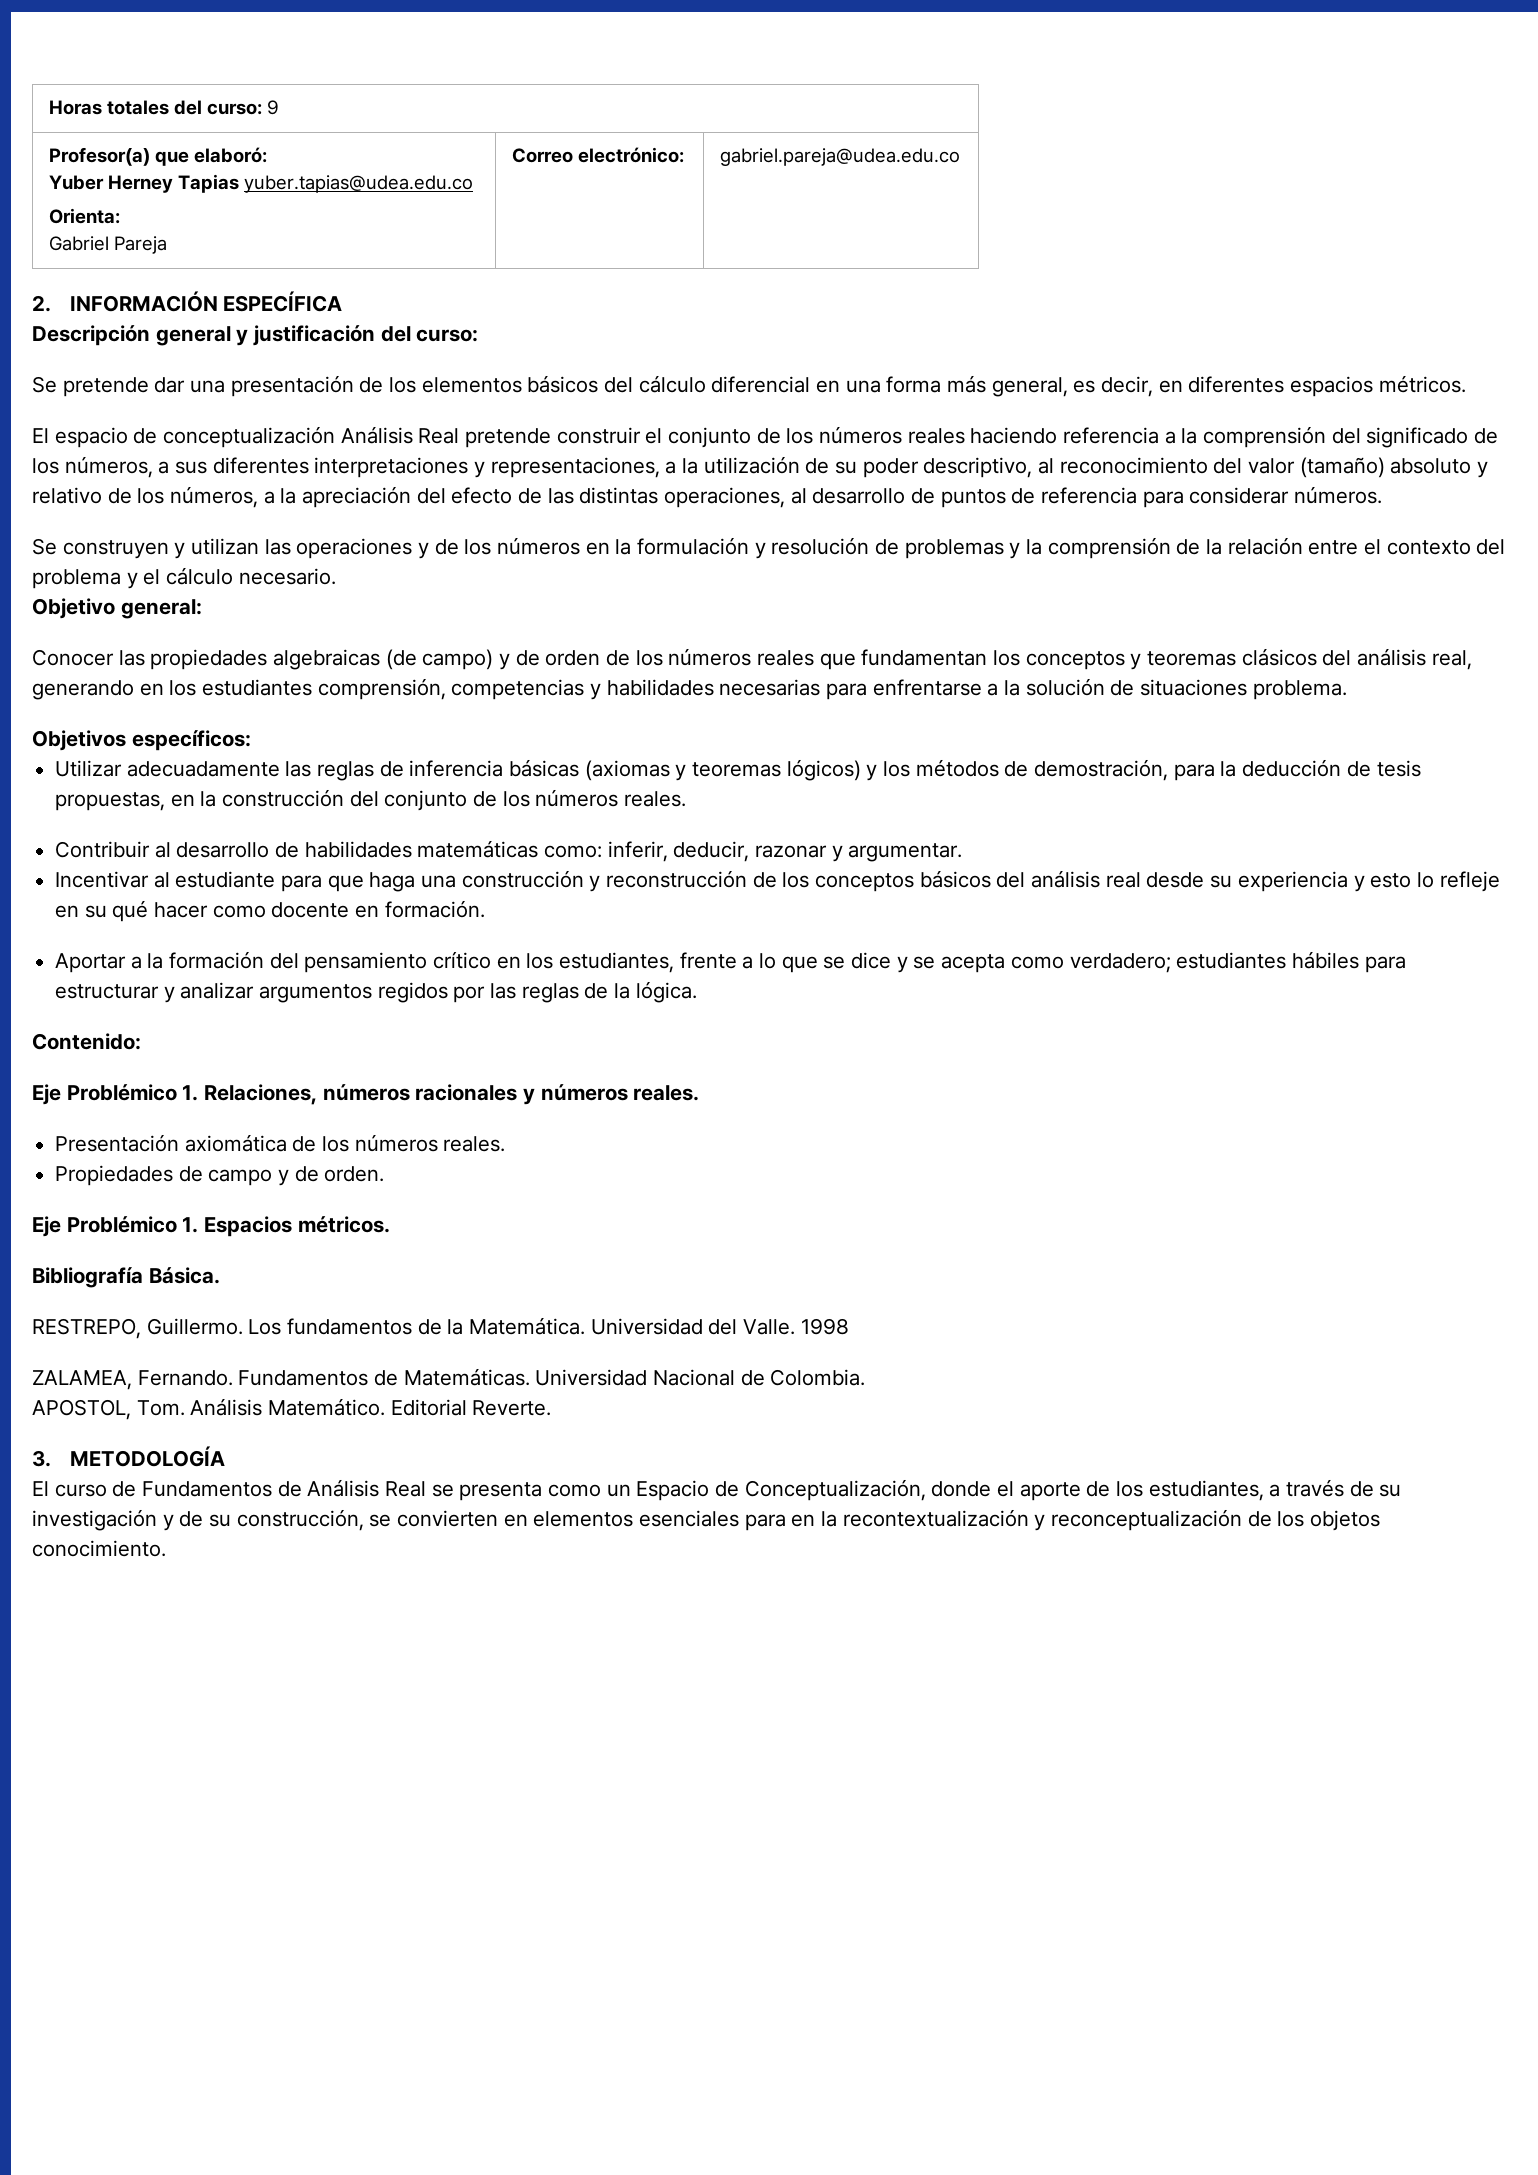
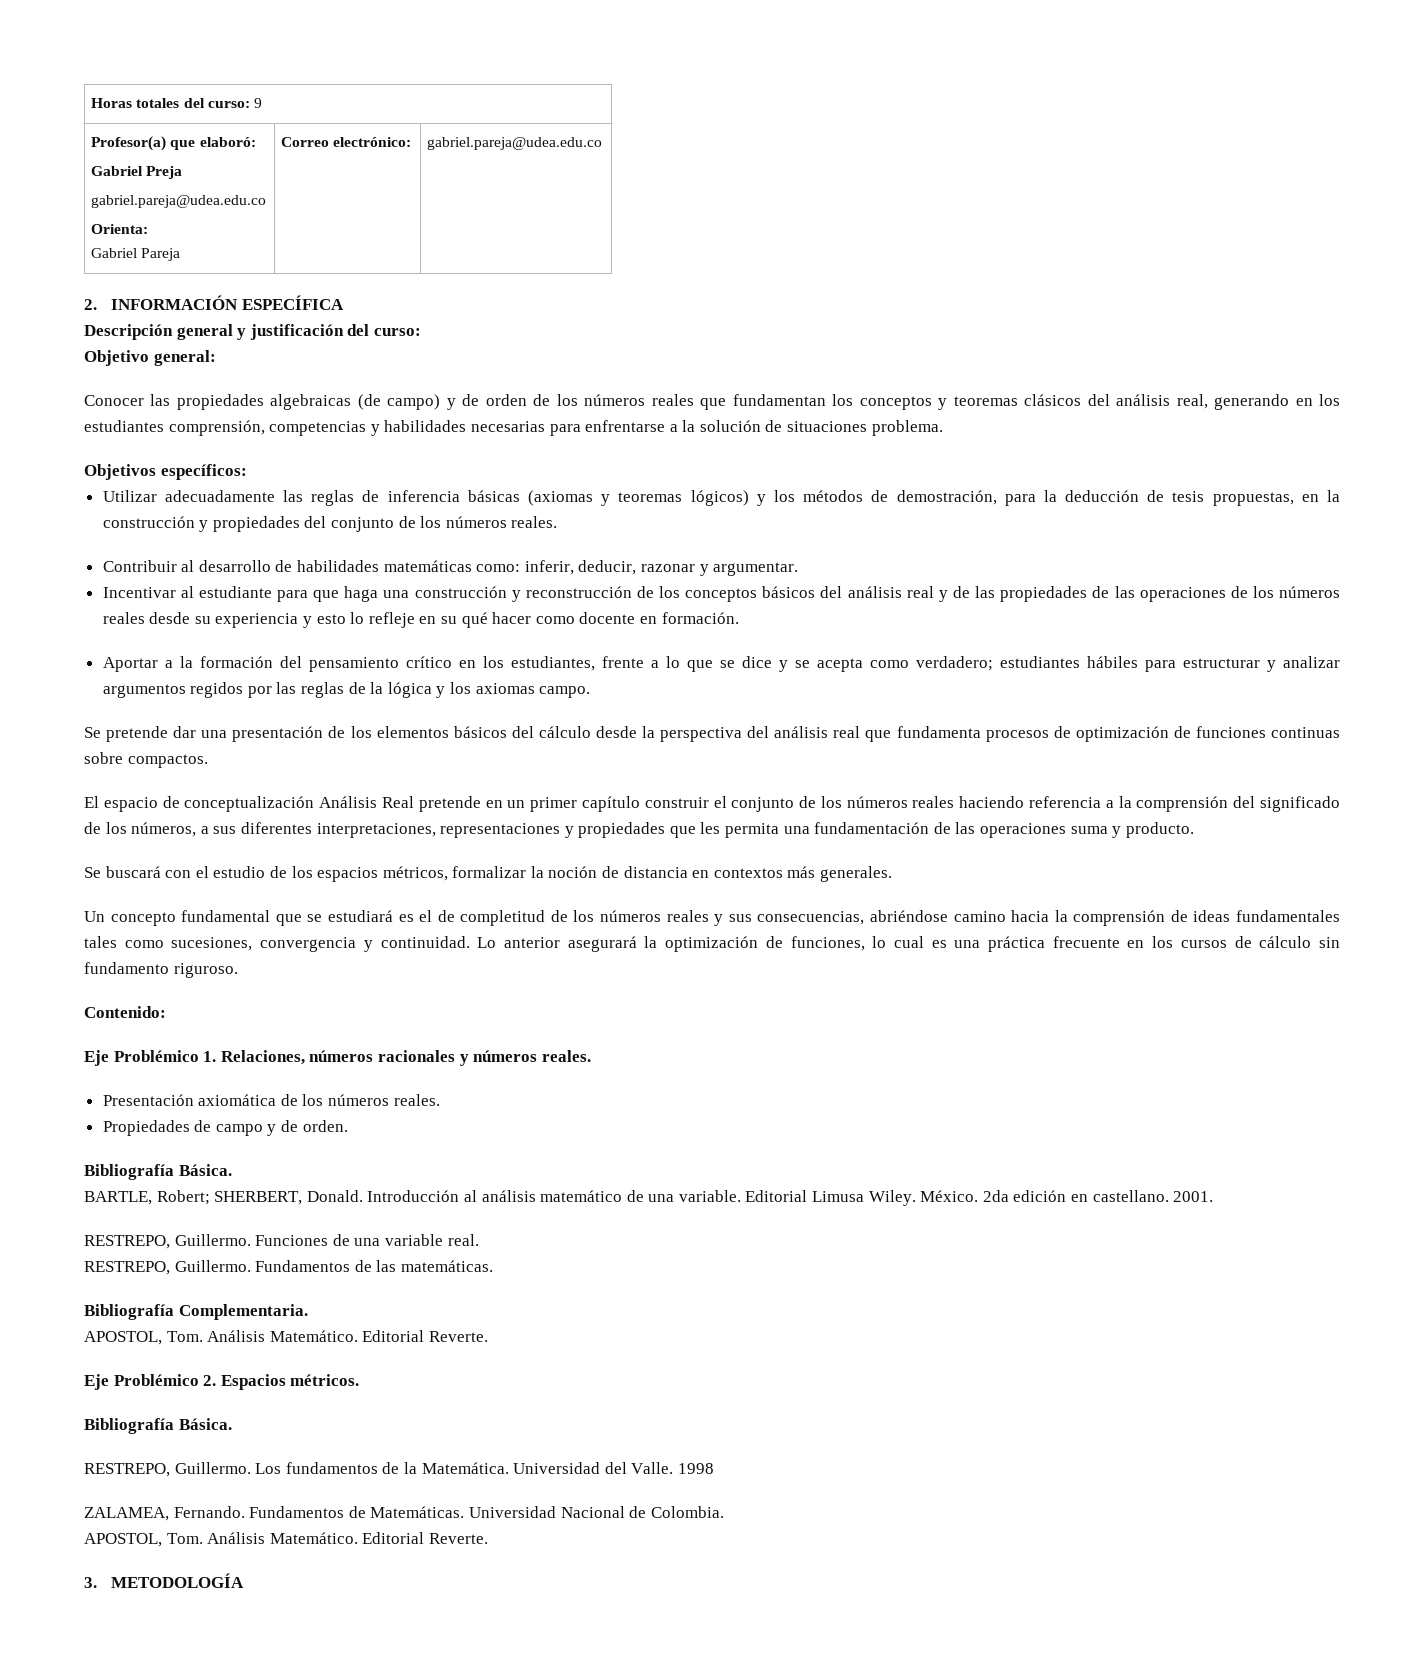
  Profesor(a) que elaboró:
- Yuber Herney Tapias yuber.tapias@udea.edu.co
+ Gabriel Preja
+ gabriel.pareja@udea.edu.co
- Se pretende dar una presentación de los elementos básicos del cálculo diferencial en una forma más general, es decir, en diferentes espacios métricos.
- El espacio de conceptualización Análisis Real pretende construir el conjunto de los números reales haciendo referencia a la comprensión del significado de los números, a sus diferentes interpretaciones y representaciones, a la utilización de su poder descriptivo, al reconocimiento del valor (tamaño) absoluto y relativo de los números, a la apreciación del efecto de las distintas operaciones, al desarrollo de puntos de referencia para considerar números.
- Se construyen y utilizan las operaciones y de los números en la formulación y resolución de problemas y la comprensión de la relación entre el contexto del problema y el cálculo necesario.
- Utilizar adecuadamente las reglas de inferencia básicas (axiomas y teoremas lógicos) y los métodos de demostración, para la deducción de tesis propuestas, en la construcción del conjunto de los números reales.
+ Utilizar adecuadamente las reglas de inferencia básicas (axiomas y teoremas lógicos) y los métodos de demostración, para la deducción de tesis propuestas, en la construcción y propiedades del conjunto de los números reales.
- Incentivar al estudiante para que haga una construcción y reconstrucción de los conceptos básicos del análisis real desde su experiencia y esto lo refleje en su qué hacer como docente en formación.
+ Incentivar al estudiante para que haga una construcción y reconstrucción de los conceptos básicos del análisis real y de las propiedades de las operaciones de los números reales desde su experiencia y esto lo refleje en su qué hacer como docente en formación.
- Aportar a la formación del pensamiento crítico en los estudiantes, frente a lo que se dice y se acepta como verdadero; estudiantes hábiles para estructurar y analizar argumentos regidos por las reglas de la lógica.
+ Aportar a la formación del pensamiento crítico en los estudiantes, frente a lo que se dice y se acepta como verdadero; estudiantes hábiles para estructurar y analizar argumentos regidos por las reglas de la lógica y los axiomas campo.
+ Se pretende dar una presentación de los elementos básicos del cálculo desde la perspectiva del análisis real que fundamenta procesos de optimización de funciones continuas sobre compactos.
+ El espacio de conceptualización Análisis Real pretende en un primer capítulo construir el conjunto de los números reales haciendo referencia a la comprensión del significado de los números, a sus diferentes interpretaciones, representaciones y propiedades que les permita una fundamentación de las operaciones suma y producto.
+ Se buscará con el estudio de los espacios métricos, formalizar la noción de distancia en contextos más generales.
+ Un concepto fundamental que se estudiará es el de completitud de los números reales y sus consecuencias, abriéndose camino hacia la comprensión de ideas fundamentales tales como sucesiones, convergencia y continuidad. Lo anterior asegurará la optimización de funciones, lo cual es una práctica frecuente en los cursos de cálculo sin fundamento riguroso.
  Propiedades de campo y de orden.
- Eje Problémico 1. Espacios métricos.
+ Bibliografía Básica.
+ BARTLE, Robert; SHERBERT, Donald. Introducción al análisis matemático de una variable. Editorial Limusa Wiley. México. 2da edición en castellano. 2001.
+ RESTREPO, Guillermo. Funciones de una variable real.
+ RESTREPO, Guillermo. Fundamentos de las matemáticas.
+ Bibliografía Complementaria.
+ APOSTOL, Tom. Análisis Matemático. Editorial Reverte.
+ Eje Problémico 2. Espacios métricos.
- El curso de Fundamentos de Análisis Real se presenta como un Espacio de Conceptualización, donde el aporte de los estudiantes, a través de su investigación y de su construcción, se convierten en elementos esenciales para en la recontextualización y reconceptualización de los objetos conocimiento.

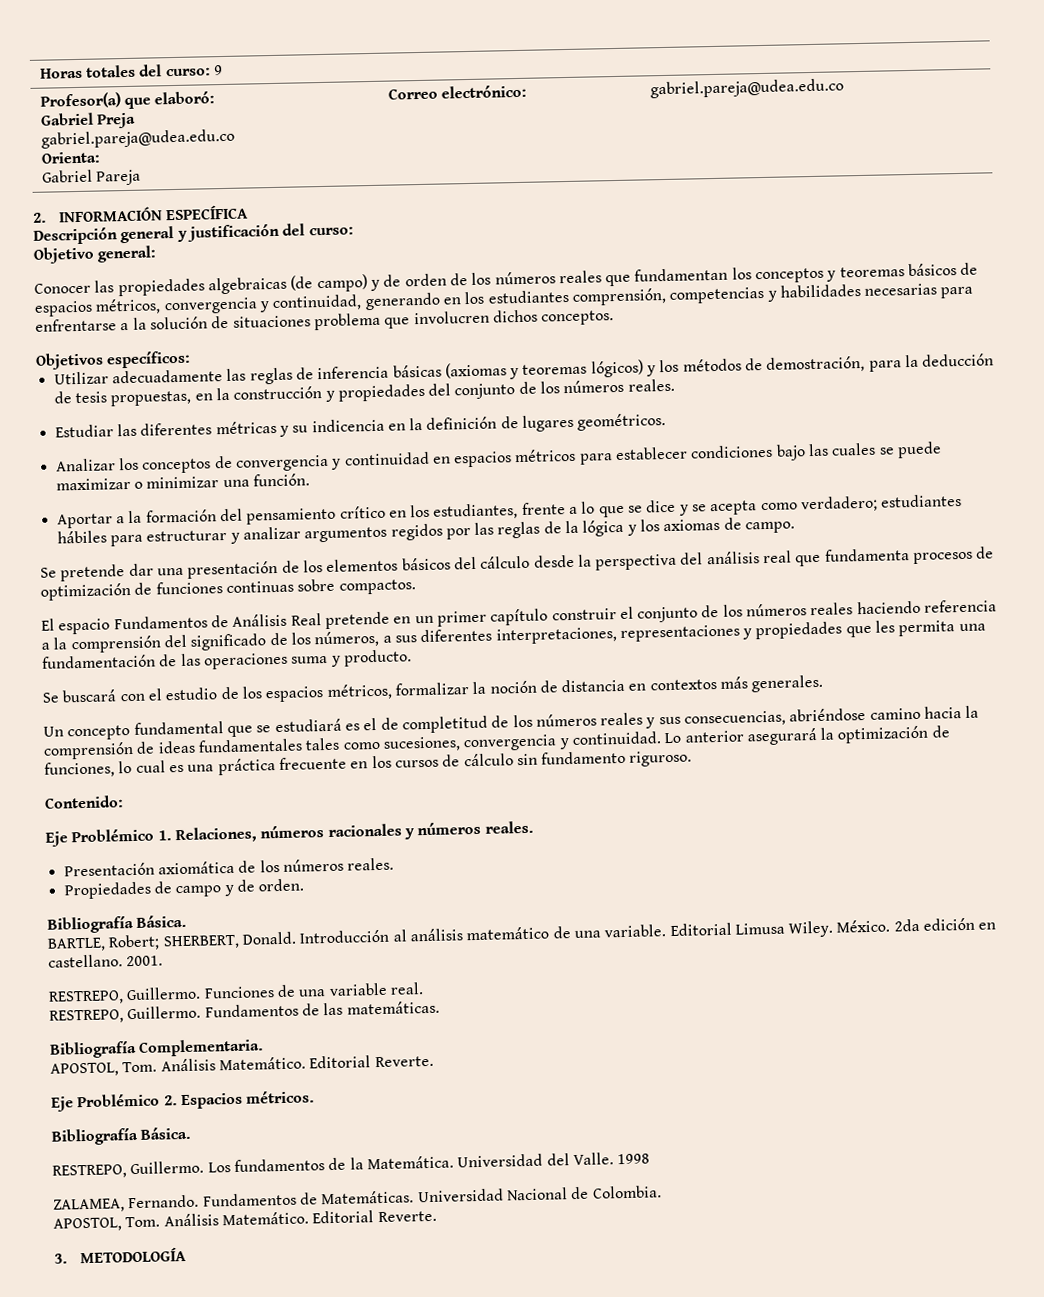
- Conocer las propiedades algebraicas (de campo) y de orden de los números reales que fundamentan los conceptos y teoremas clásicos del análisis real, generando en los estudiantes comprensión, competencias y habilidades necesarias para enfrentarse a la solución de situaciones problema.
+ Conocer las propiedades algebraicas (de campo) y de orden de los números reales que fundamentan los conceptos y teoremas básicos de espacios métricos, convergencia y continuidad, generando en los estudiantes comprensión, competencias y habilidades necesarias para enfrentarse a la solución de situaciones problema que involucren dichos conceptos.
- Contribuir al desarrollo de habilidades matemáticas como: inferir, deducir, razonar y argumentar.
- Incentivar al estudiante para que haga una construcción y reconstrucción de los conceptos básicos del análisis real y de las propiedades de las operaciones de los números reales desde su experiencia y esto lo refleje en su qué hacer como docente en formación.
+ Estudiar las diferentes métricas y su indicencia en la definición de lugares geométricos.
+ Analizar los conceptos de convergencia y continuidad en espacios métricos para establecer condiciones bajo las cuales se puede maximizar o minimizar una función.
- Aportar a la formación del pensamiento crítico en los estudiantes, frente a lo que se dice y se acepta como verdadero; estudiantes hábiles para estructurar y analizar argumentos regidos por las reglas de la lógica y los axiomas campo.
+ Aportar a la formación del pensamiento crítico en los estudiantes, frente a lo que se dice y se acepta como verdadero; estudiantes hábiles para estructurar y analizar argumentos regidos por las reglas de la lógica y los axiomas de campo.
- El espacio de conceptualización Análisis Real pretende en un primer capítulo construir el conjunto de los números reales haciendo referencia a la comprensión del significado de los números, a sus diferentes interpretaciones, representaciones y propiedades que les permita una fundamentación de las operaciones suma y producto.
+ El espacio Fundamentos de Análisis Real pretende en un primer capítulo construir el conjunto de los números reales haciendo referencia a la comprensión del significado de los números, a sus diferentes interpretaciones, representaciones y propiedades que les permita una fundamentación de las operaciones suma y producto.

